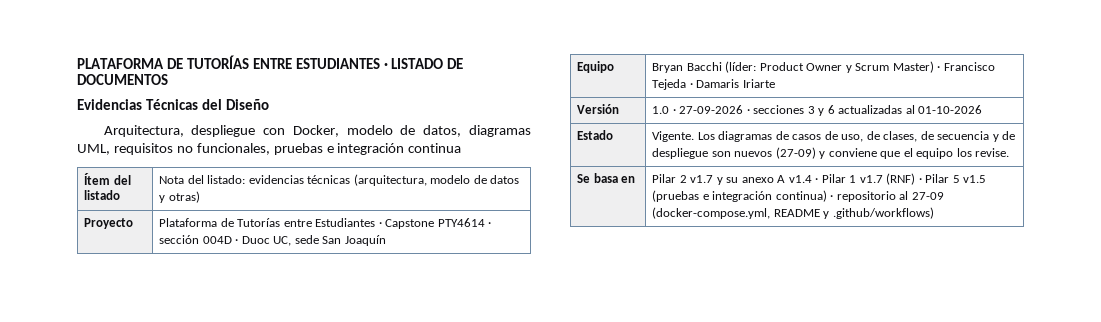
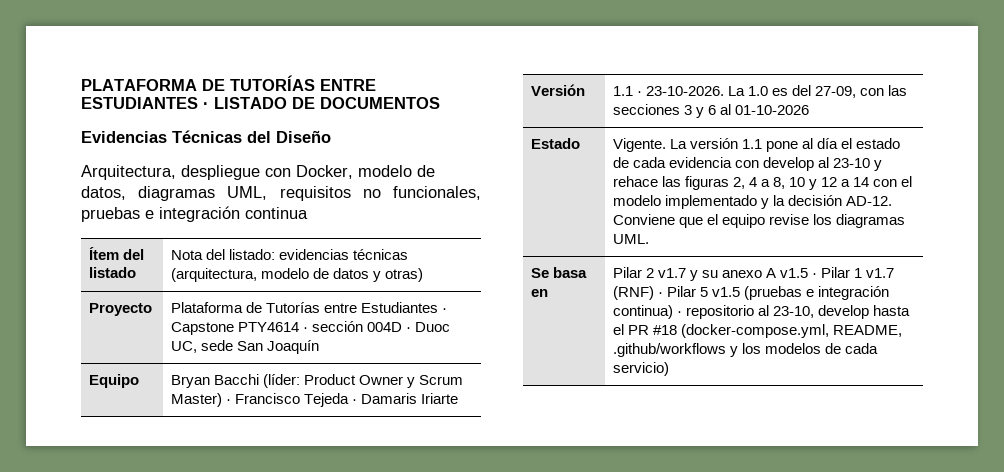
- Versión | 1.0 · 27-09-2026 · secciones 3 y 6 actualizadas al 01-10-2026
+ Versión | 1.1 · 23-10-2026. La 1.0 es del 27-09, con las secciones 3 y 6 al 01-10-2026
- Los diagramas de casos de uso, de clases, de secuencia y de despliegue son nuevos (27-09) y conviene que el equipo los revise.
+ La versión 1.1 pone al día el estado de cada evidencia con develop al 23-10 y rehace las figuras 2, 4 a 8, 10 y 12 a 14 con el modelo implementado y la decisión AD-12. Conviene que el equipo revise los diagramas UML.
- Pilar 2 v1.7 y su anexo A v1.4 · Pilar 1 v1.7 (RNF) · Pilar 5 v1.5 (pruebas e integración continua) · repositorio al 27-09 (docker-compose.yml, README y .github/workflows)
+ Pilar 2 v1.7 y su anexo A v1.5 · Pilar 1 v1.7 (RNF) · Pilar 5 v1.5 (pruebas e integración continua) · repositorio al 23-10, develop hasta el PR #18 (docker-compose.yml, README, .github/workflows y los modelos de cada servicio)

